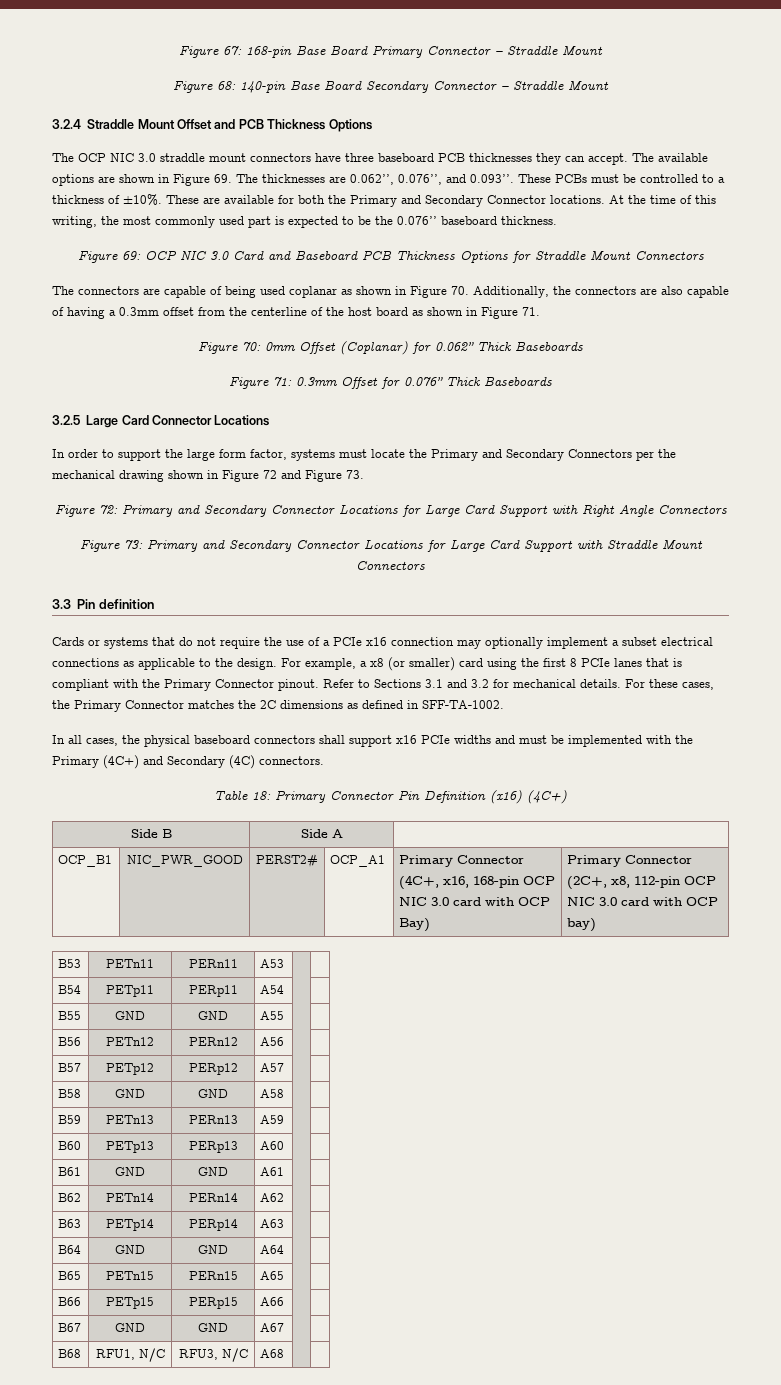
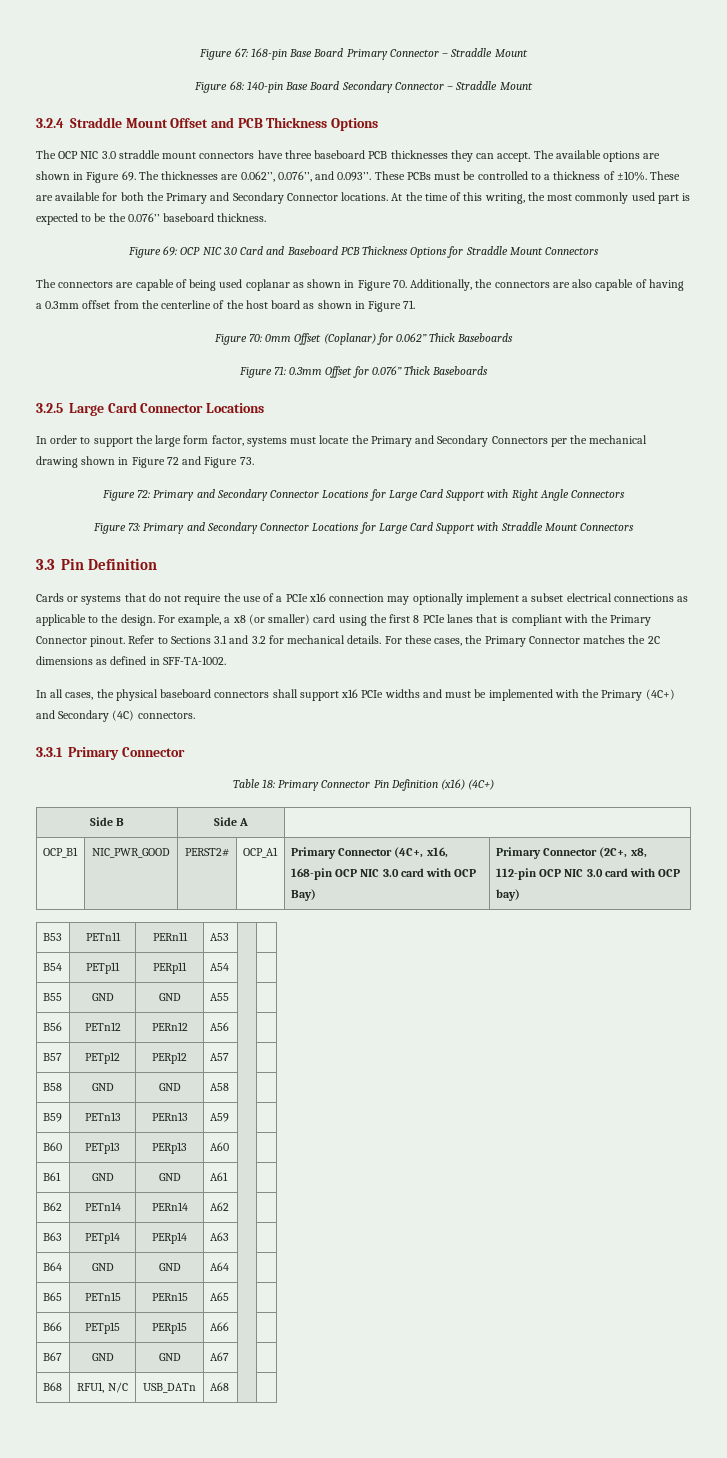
- 3.3 Pin definition
+ 3.3 Pin Definition
+ 3.3.1 Primary Connector
- B68 | RFU1, N/C | RFU3, N/C | A68 | |
+ B68 | RFU1, N/C | USB_DATn | A68 | |

